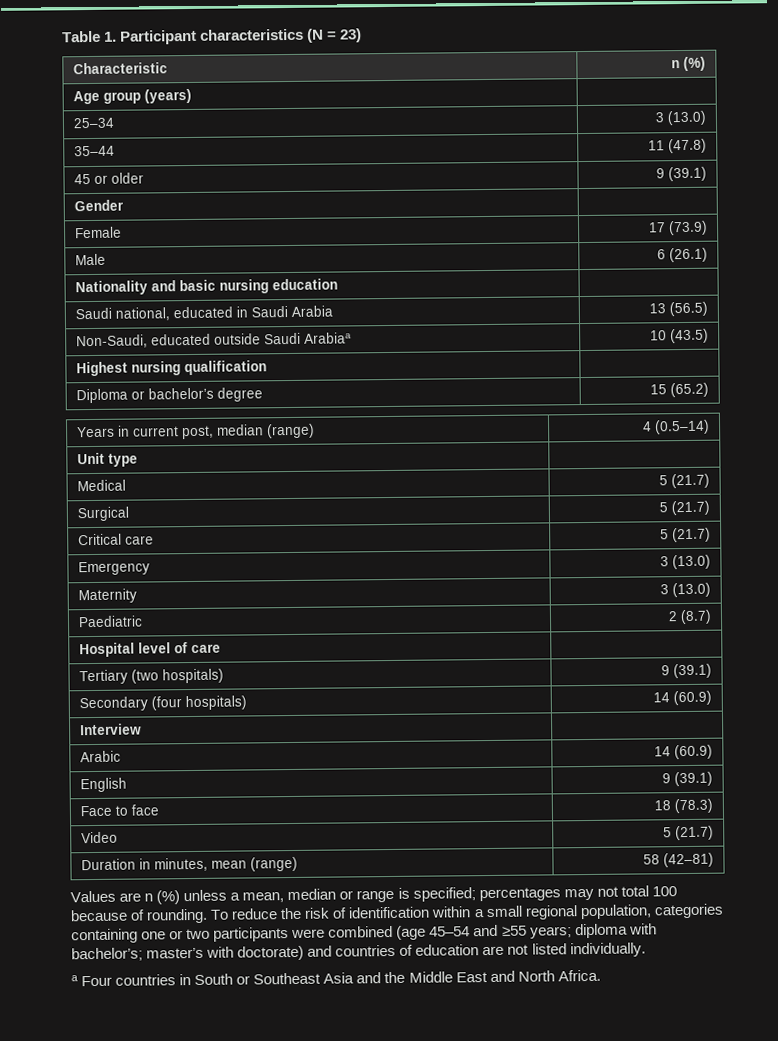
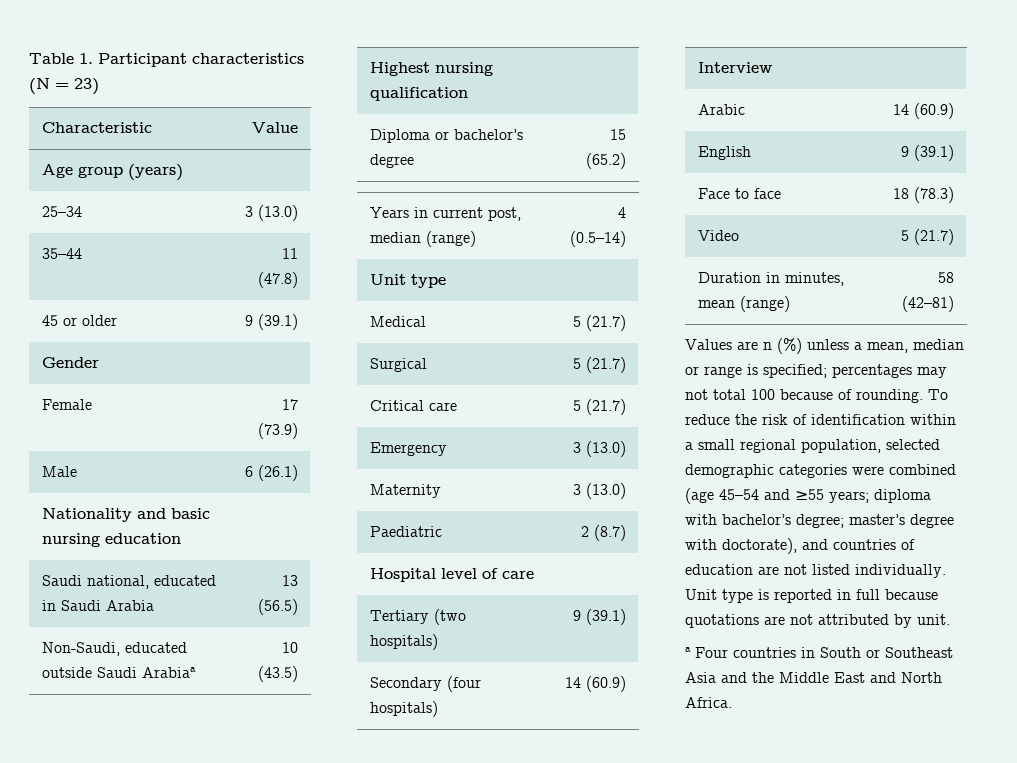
- Characteristic | n (%)
+ Characteristic | Value
- To reduce the risk of identification within a small regional population, categories containing one or two participants were combined (age 45–54 and ≥55 years; diploma with bachelor’s; master’s with doctorate) and countries of education are not listed individually.
+ To reduce the risk of identification within a small regional population, selected demographic categories were combined (age 45–54 and ≥55 years; diploma with bachelor’s degree; master’s degree with doctorate), and countries of education are not listed individually. Unit type is reported in full because quotations are not attributed by unit.

